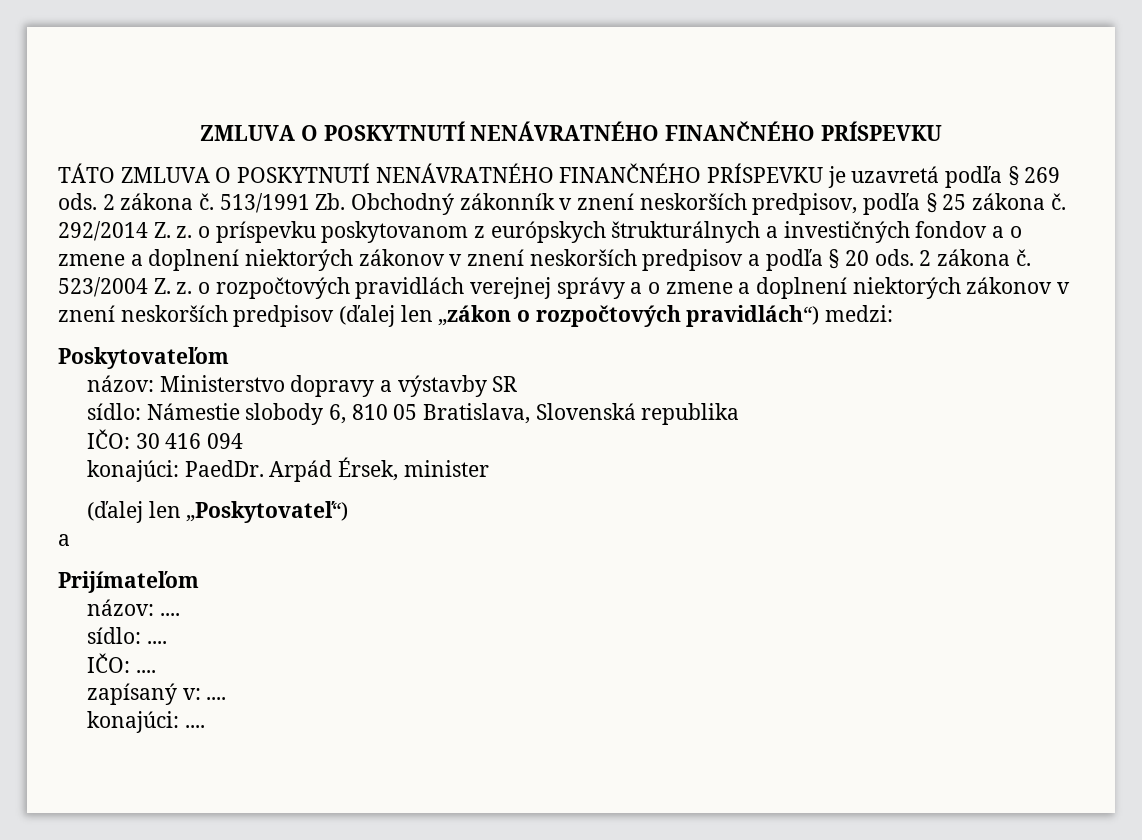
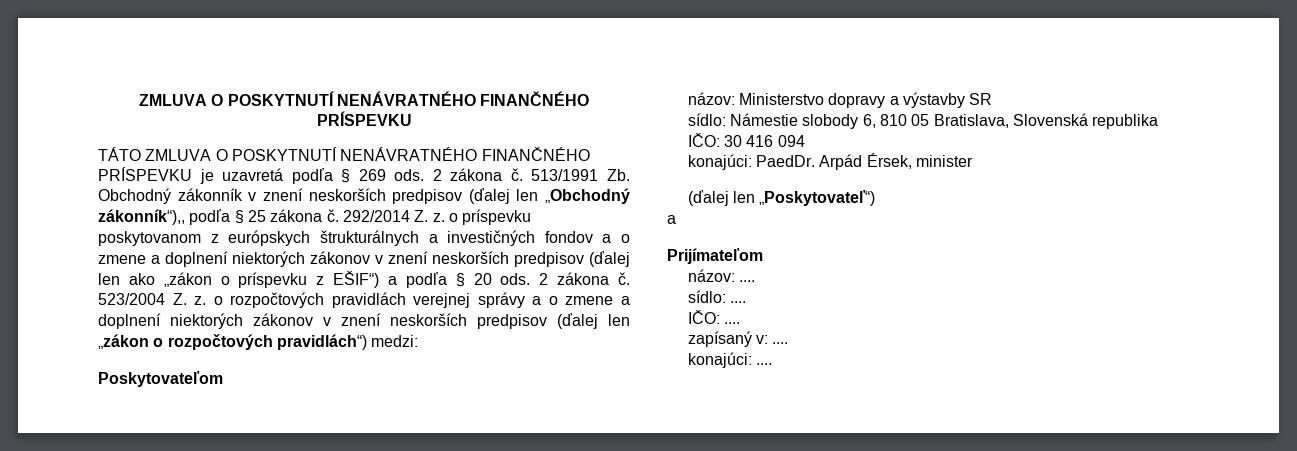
- 513/1991 Zb. Obchodný zákonník v znení neskorších predpisov, podľa § 25 zákona č.
+ 513/1991 Zb. Obchodný zákonník v znení neskorších predpisov (ďalej len „Obchodný zákonník“),, podľa § 25 zákona č.
- 292/2014 Z. z. o príspevku poskytovanom z európskych štrukturálnych a investičných fondov a o zmene a doplnení niektorých zákonov v znení neskorších predpisov a podľa § 20 ods.
+ 292/2014 Z. z. o príspevku poskytovanom z európskych štrukturálnych a investičných fondov a o zmene a doplnení niektorých zákonov v znení neskorších predpisov (ďalej len ako „zákon o príspevku z EŠIF“) a podľa § 20 ods.

